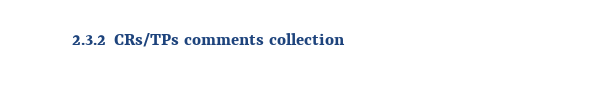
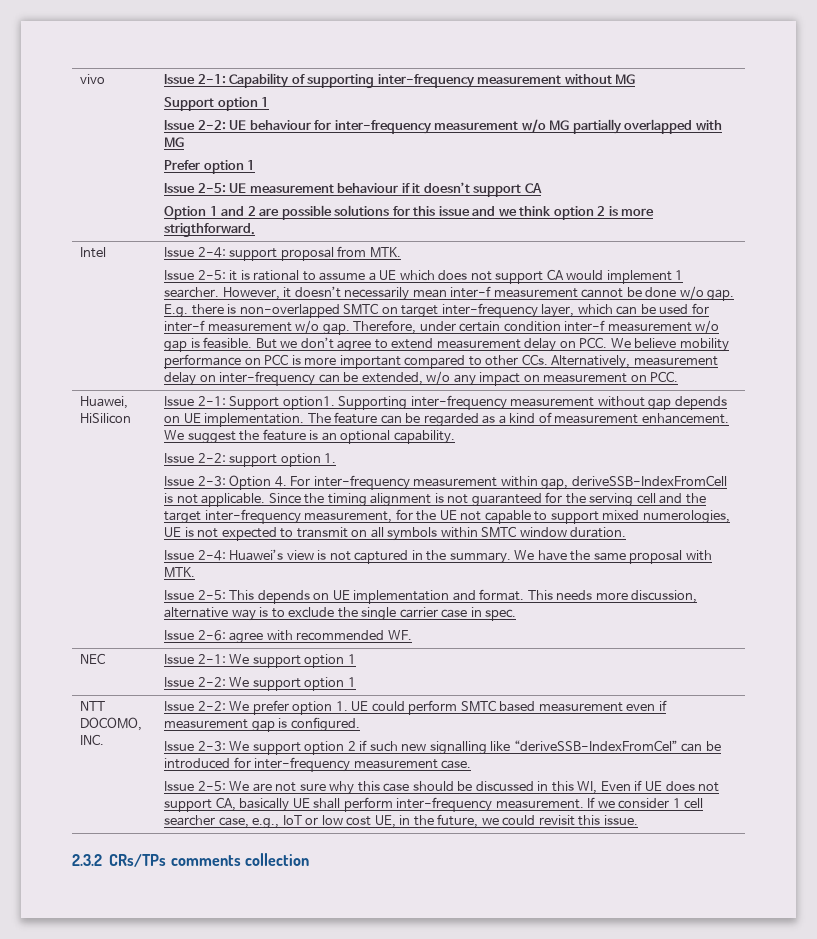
+ vivo | Issue 2-1: Capability of supporting inter-frequency measurement without MG
+ Support option 1
+ Issue 2-2: UE behaviour for inter-frequency measurement w/o MG partially overlapped with MG
+ Prefer option 1
+ Issue 2-5: UE measurement behaviour if it doesn’t support CA
+ Option 1 and 2 are possible solutions for this issue and we think option 2 is more strigthforward.
+ Intel | Issue 2-4: support proposal from MTK.
+ Issue 2-5: it is rational to assume a UE which does not support CA would implement 1 searcher. However, it doesn’t necessarily mean inter-f measurement cannot be done w/o gap. E.g. there is non-overlapped SMTC on target inter-frequency layer, which can be used for inter-f measurement w/o gap. Therefore, under certain condition inter-f measurement w/o gap is feasible. But we don’t agree to extend measurement delay on PCC. We believe mobility performance on PCC is more important compared to other CCs. Alternatively, measurement delay on inter-frequency can be extended, w/o any impact on measurement on PCC.
+ Huawei, HiSilicon | Issue 2-1: Support option1. Supporting inter-frequency measurement without gap depends on UE implementation. The feature can be regarded as a kind of measurement enhancement. We suggest the feature is an optional capability.
+ Issue 2-2: support option 1.
+ Issue 2-3: Option 4. For inter-frequency measurement within gap, deriveSSB-IndexFromCell is not applicable. Since the timing alignment is not guaranteed for the serving cell and the target inter-frequency measurement, for the UE not capable to support mixed numerologies, UE is not expected to transmit on all symbols within SMTC window duration.
+ Issue 2-4: Huawei’s view is not captured in the summary. We have the same proposal with MTK.
+ Issue 2-5: This depends on UE implementation and format. This needs more discussion, alternative way is to exclude the single carrier case in spec.
+ Issue 2-6: agree with recommended WF.
+ NEC | Issue 2-1: We support option 1
+ Issue 2-2: We support option 1
+ NTT DOCOMO, INC. | Issue 2-2: We prefer option 1. UE could perform SMTC based measurement even if measurement gap is configured.
+ Issue 2-3: We support option 2 if such new signalling like “deriveSSB-IndexFromCel” can be introduced for inter-frequency measurement case.
+ Issue 2-5: We are not sure why this case should be discussed in this WI, Even if UE does not support CA, basically UE shall perform inter-frequency measurement. If we consider 1 cell searcher case, e.g., IoT or low cost UE, in the future, we could revisit this issue.

